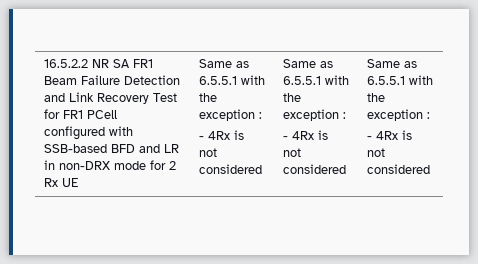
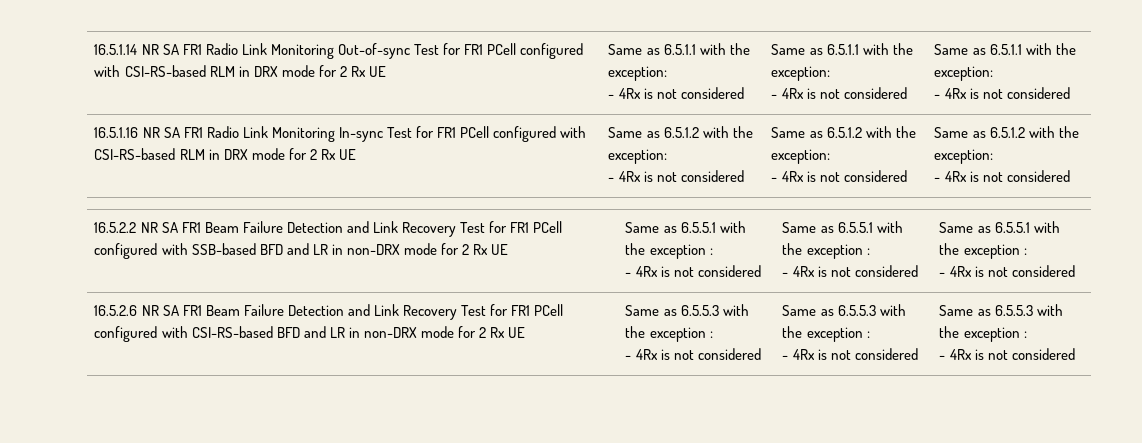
+ 16.5.1.14 NR SA FR1 Radio Link Monitoring Out-of-sync Test for FR1 PCell configured with CSI-RS-based RLM in DRX mode for 2 Rx UE | Same as 6.5.1.1 with the exception:
+ - 4Rx is not considered | Same as 6.5.1.1 with the exception:
+ - 4Rx is not considered | Same as 6.5.1.1 with the exception:
+ - 4Rx is not considered
+ 16.5.1.16 NR SA FR1 Radio Link Monitoring In-sync Test for FR1 PCell configured with CSI-RS-based RLM in DRX mode for 2 Rx UE | Same as 6.5.1.2 with the exception:
+ - 4Rx is not considered | Same as 6.5.1.2 with the exception:
+ - 4Rx is not considered | Same as 6.5.1.2 with the exception:
+ - 4Rx is not considered
+ 16.5.2.6 NR SA FR1 Beam Failure Detection and Link Recovery Test for FR1 PCell configured with CSI-RS-based BFD and LR in non-DRX mode for 2 Rx UE | Same as 6.5.5.3 with the exception :
+ - 4Rx is not considered | Same as 6.5.5.3 with the exception :
+ - 4Rx is not considered | Same as 6.5.5.3 with the exception :
+ - 4Rx is not considered

